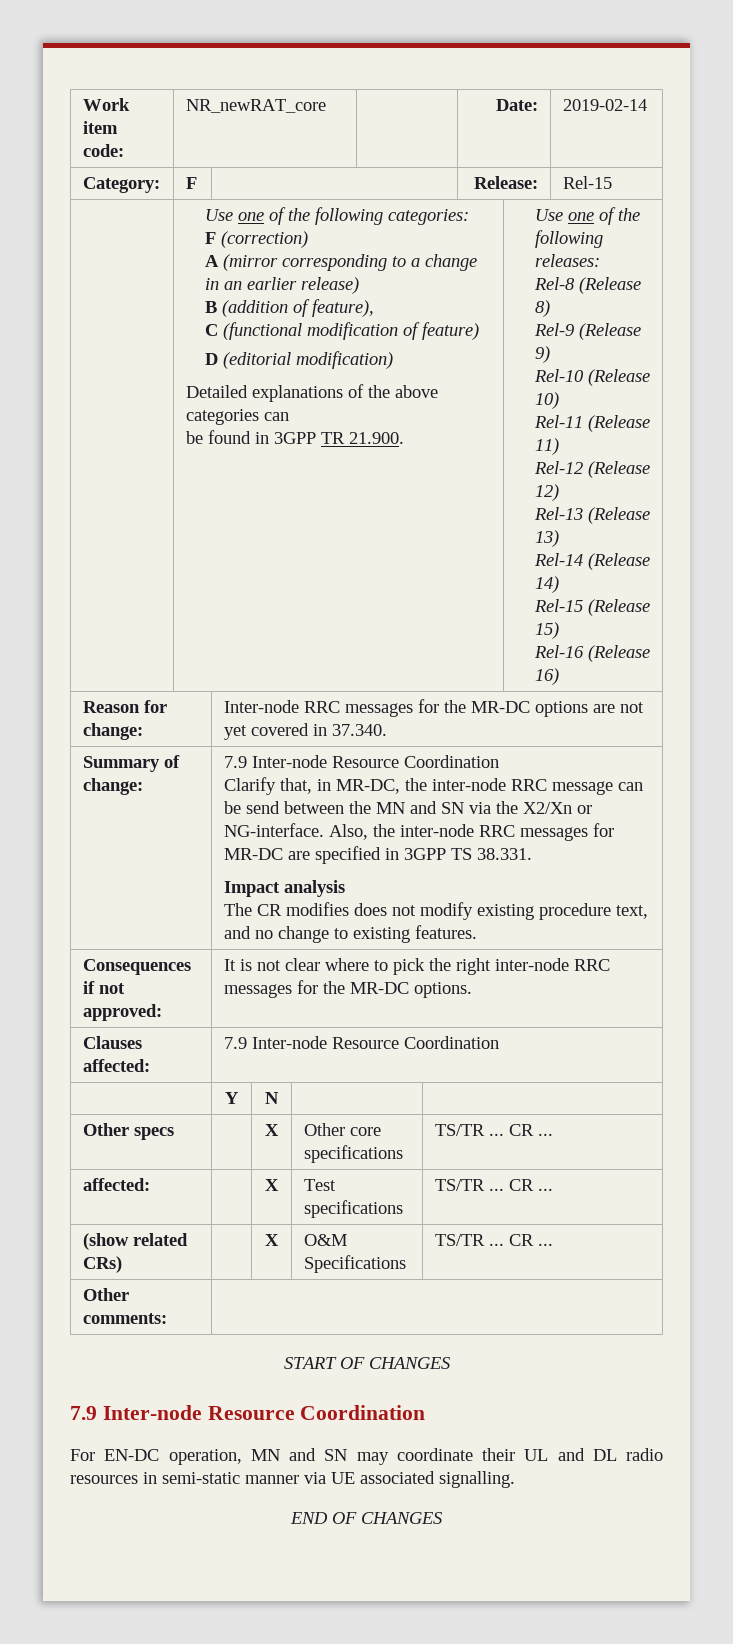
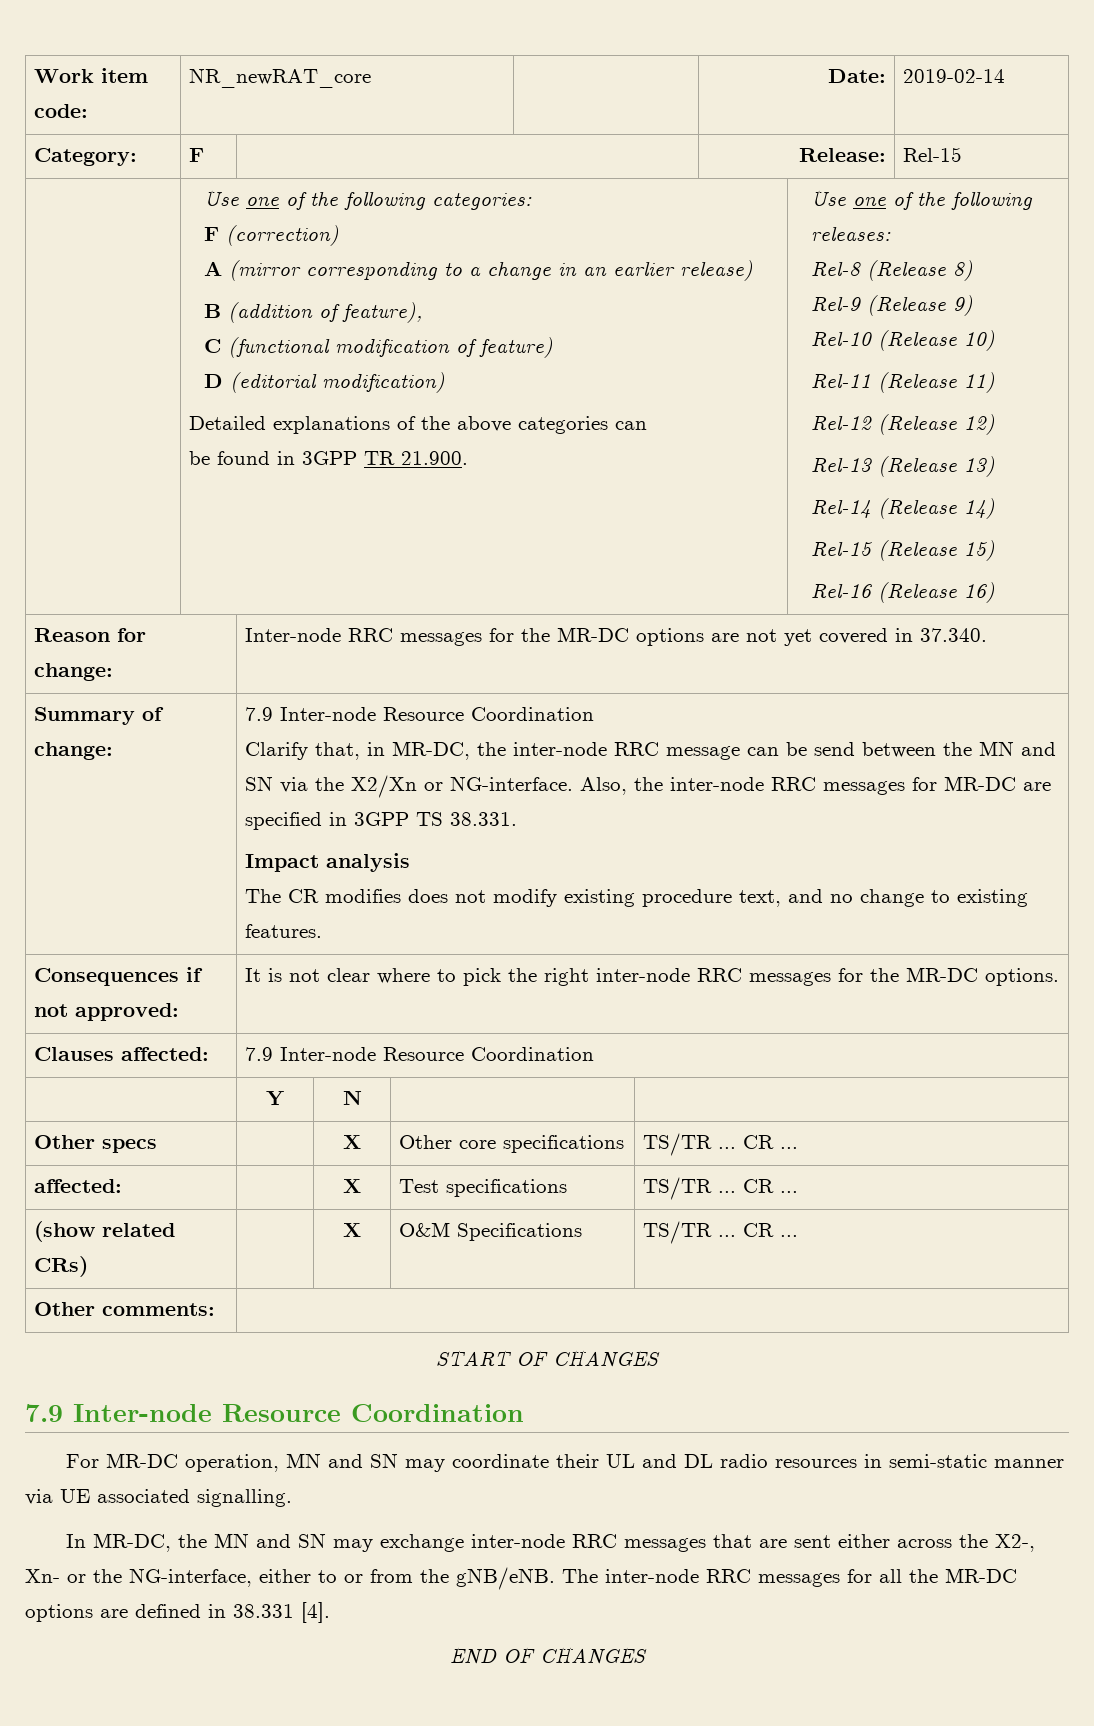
- For EN-DC operation, MN and SN may coordinate their UL and DL radio resources in semi-static manner via UE associated signalling.
+ For MR-DC operation, MN and SN may coordinate their UL and DL radio resources in semi-static manner via UE associated signalling.
+ In MR-DC, the MN and SN may exchange inter-node RRC messages that are sent either across the X2-, Xn- or the NG-interface, either to or from the gNB/eNB. The inter-node RRC messages for all the MR-DC options are defined in 38.331 [4].

